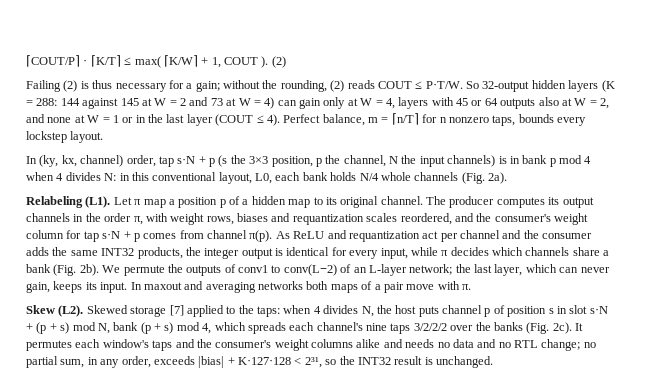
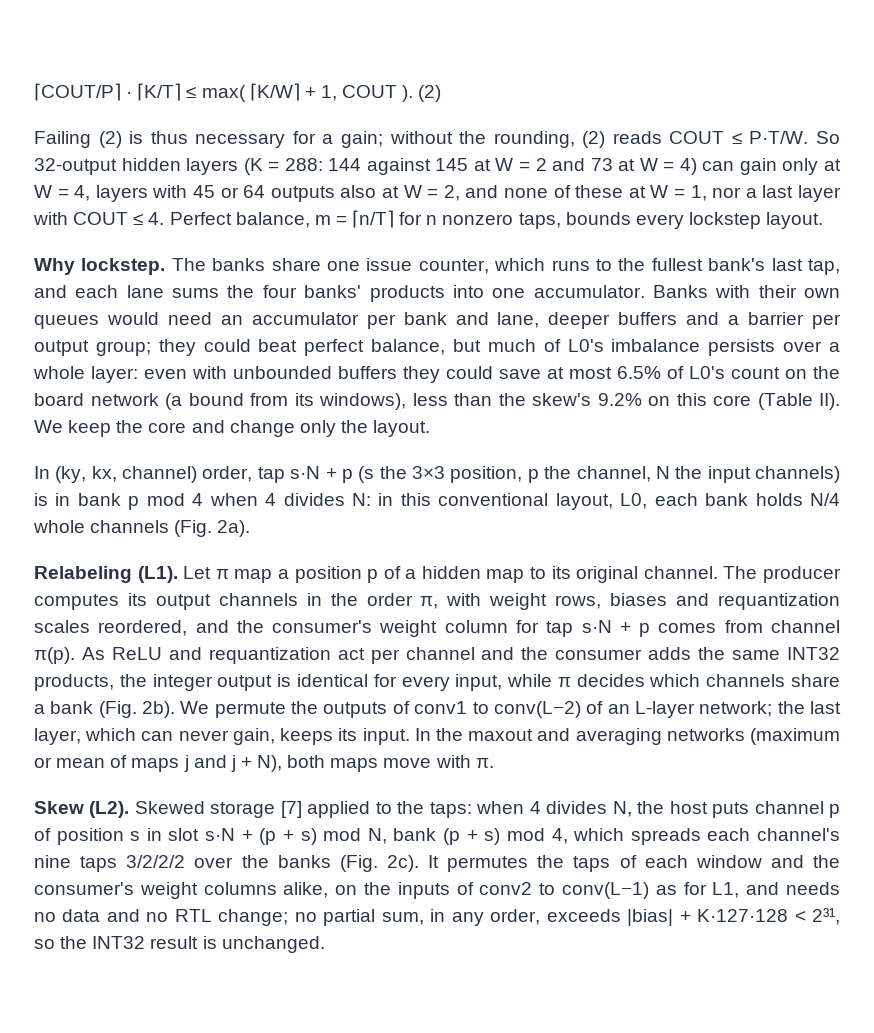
- So 32-output hidden layers (K = 288: 144 against 145 at W = 2 and 73 at W = 4) can gain only at W = 4, layers with 45 or 64 outputs also at W = 2, and none at W = 1 or in the last layer (COUT ≤ 4). Perfect balance, m = ⌈n/T⌉ for n nonzero taps, bounds every lockstep layout.
+ So 32-output hidden layers (K = 288: 144 against 145 at W = 2 and 73 at W = 4) can gain only at W = 4, layers with 45 or 64 outputs also at W = 2, and none of these at W = 1, nor a last layer with COUT ≤ 4. Perfect balance, m = ⌈n/T⌉ for n nonzero taps, bounds every lockstep layout.
+ Why lockstep. The banks share one issue counter, which runs to the fullest bank's last tap, and each lane sums the four banks' products into one accumulator. Banks with their own queues would need an accumulator per bank and lane, deeper buffers and a barrier per output group; they could beat perfect balance, but much of L0's imbalance persists over a whole layer: even with unbounded buffers they could save at most 6.5% of L0's count on the board network (a bound from its windows), less than the skew's 9.2% on this core (Table II). We keep the core and change only the layout.
- In maxout and averaging networks both maps of a pair move with π.
+ In the maxout and averaging networks (maximum or mean of maps j and j + N), both maps move with π.
- It permutes each window's taps and the consumer's weight columns alike and needs no data and no RTL change; no partial sum, in any order, exceeds |bias| + K·127·128 < 2³¹, so the INT32 result is unchanged.
+ It permutes the taps of each window and the consumer's weight columns alike, on the inputs of conv2 to conv(L−1) as for L1, and needs no data and no RTL change; no partial sum, in any order, exceeds |bias| + K·127·128 < 2³¹, so the INT32 result is unchanged.

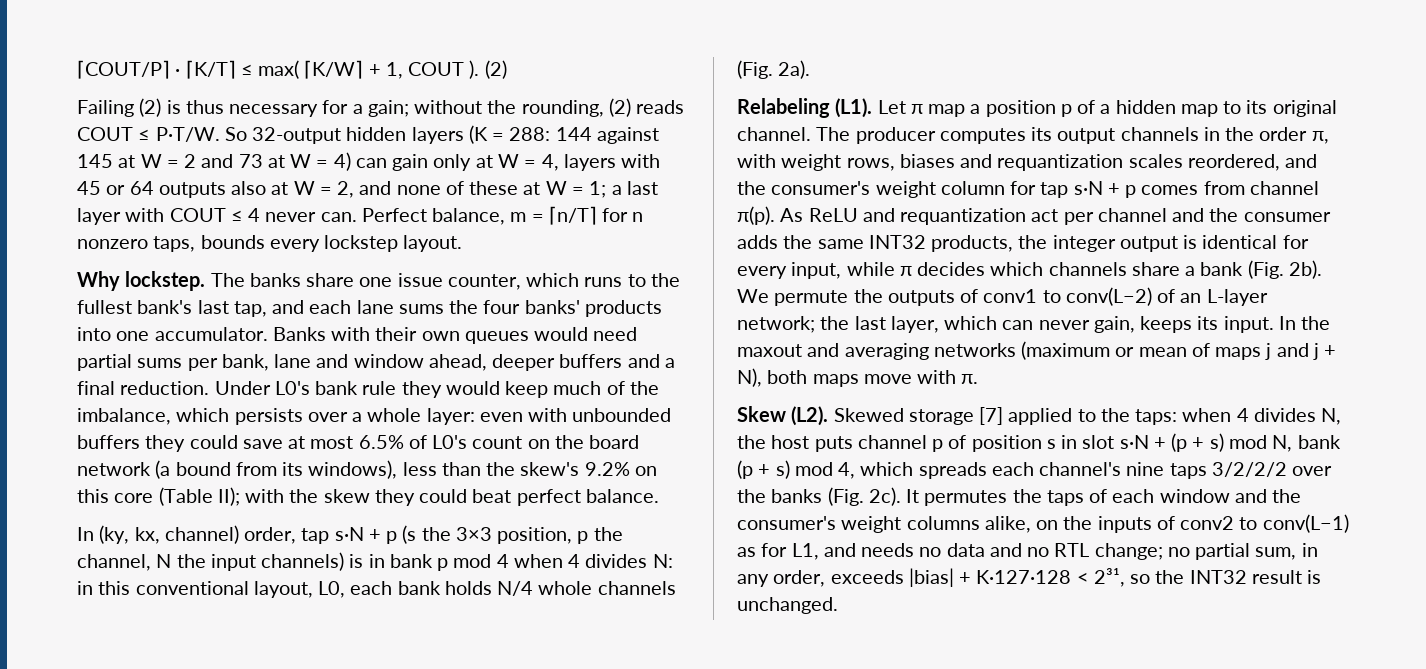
- 144 against 145 at W = 2 and 73 at W = 4) can gain only at W = 4, layers with 45 or 64 outputs also at W = 2, and none of these at W = 1, nor a last layer with COUT ≤ 4. Perfect balance, m = ⌈n/T⌉ for n nonzero taps, bounds every lockstep layout.
+ 144 against 145 at W = 2 and 73 at W = 4) can gain only at W = 4, layers with 45 or 64 outputs also at W = 2, and none of these at W = 1; a last layer with COUT ≤ 4 never can. Perfect balance, m = ⌈n/T⌉ for n nonzero taps, bounds every lockstep layout.
- Banks with their own queues would need an accumulator per bank and lane, deeper buffers and a barrier per output group; they could beat perfect balance, but much of L0's imbalance persists over a whole layer: even with unbounded buffers they could save at most 6.5% of L0's count on the board network (a bound from its windows), less than the skew's 9.2% on this core (Table II). We keep the core and change only the layout.
+ Banks with their own queues would need partial sums per bank, lane and window ahead, deeper buffers and a final reduction. Under L0's bank rule they would keep much of the imbalance, which persists over a whole layer: even with unbounded buffers they could save at most 6.5% of L0's count on the board network (a bound from its windows), less than the skew's 9.2% on this core (Table II); with the skew they could beat perfect balance.

